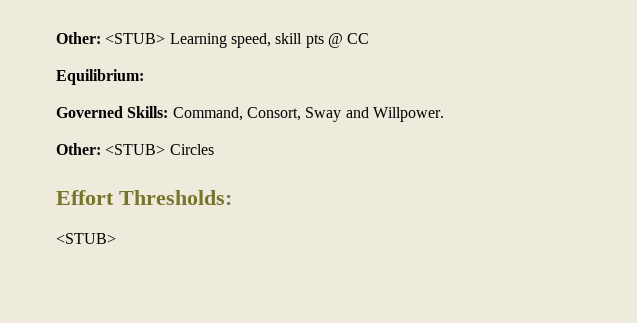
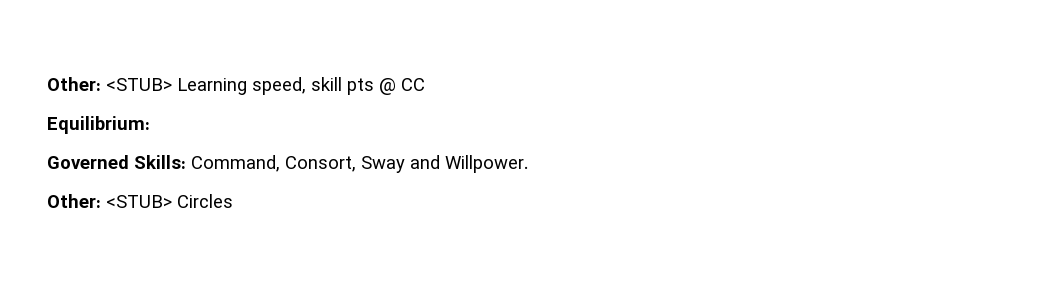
- Effort Thresholds:
- <STUB>

